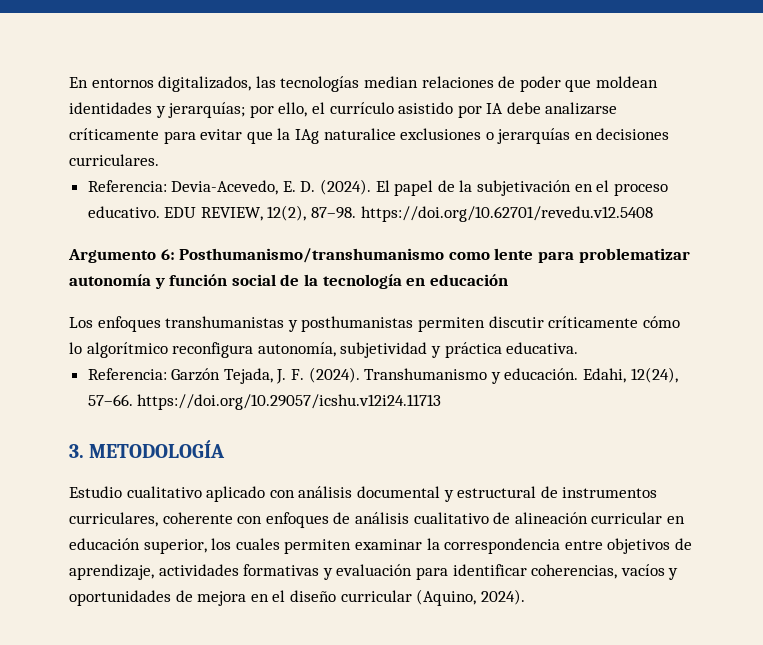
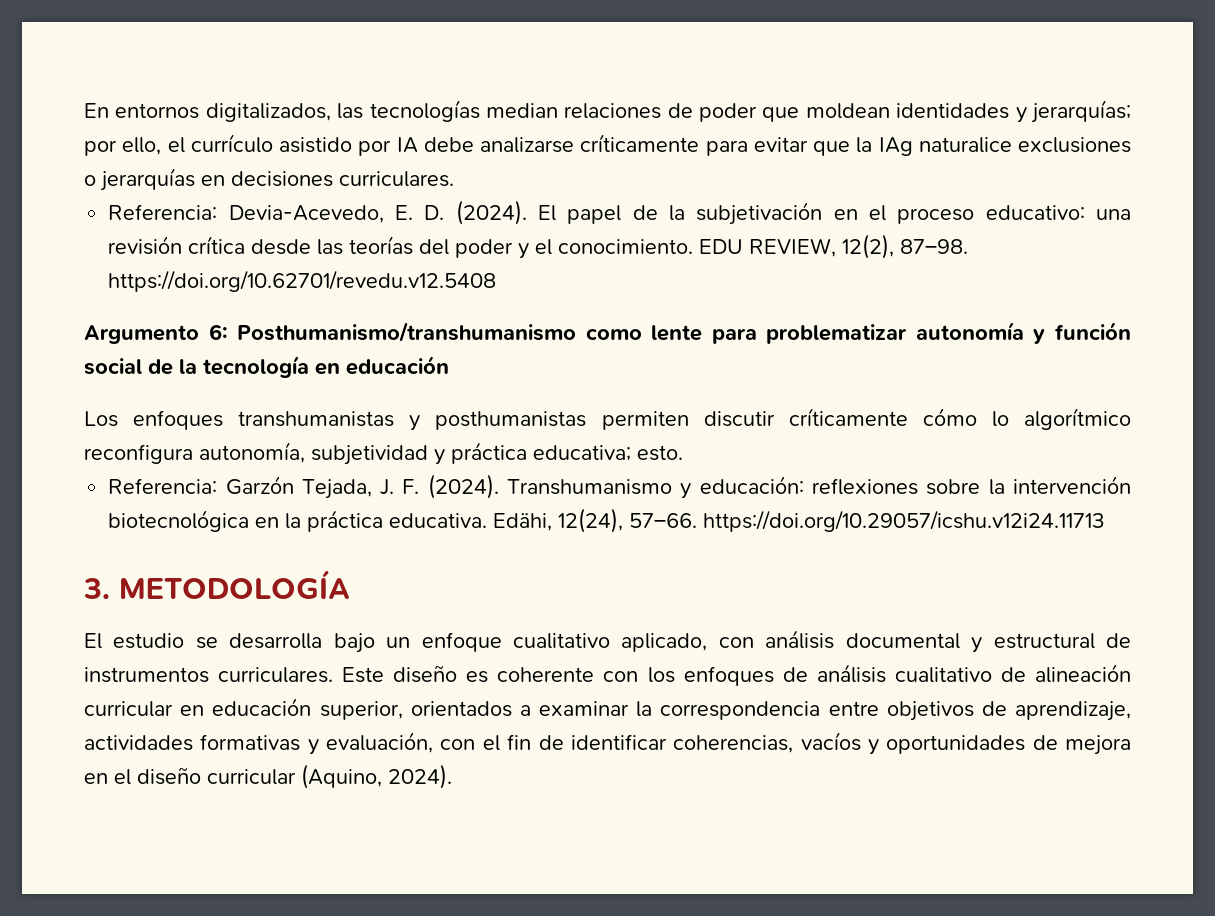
- El papel de la subjetivación en el proceso educativo.
+ El papel de la subjetivación en el proceso educativo: una revisión crítica desde las teorías del poder y el conocimiento.
- Los enfoques transhumanistas y posthumanistas permiten discutir críticamente cómo lo algorítmico reconfigura autonomía, subjetividad y práctica educativa.
+ Los enfoques transhumanistas y posthumanistas permiten discutir críticamente cómo lo algorítmico reconfigura autonomía, subjetividad y práctica educativa; esto.
- Transhumanismo y educación. Edahi, 12(24), 57–66. https://doi.org/10.29057/icshu.v12i24.11713
+ Transhumanismo y educación: reflexiones sobre la intervención biotecnológica en la práctica educativa. Edähi, 12(24), 57–66. https://doi.org/10.29057/icshu.v12i24.11713
- Estudio cualitativo aplicado con análisis documental y estructural de instrumentos curriculares, coherente con enfoques de análisis cualitativo de alineación curricular en educación superior, los cuales permiten examinar la correspondencia entre objetivos de aprendizaje, actividades formativas y evaluación para identificar coherencias, vacíos y oportunidades de mejora en el diseño curricular (Aquino, 2024).
+ El estudio se desarrolla bajo un enfoque cualitativo aplicado, con análisis documental y estructural de instrumentos curriculares. Este diseño es coherente con los enfoques de análisis cualitativo de alineación curricular en educación superior, orientados a examinar la correspondencia entre objetivos de aprendizaje, actividades formativas y evaluación, con el fin de identificar coherencias, vacíos y oportunidades de mejora en el diseño curricular (Aquino, 2024).

